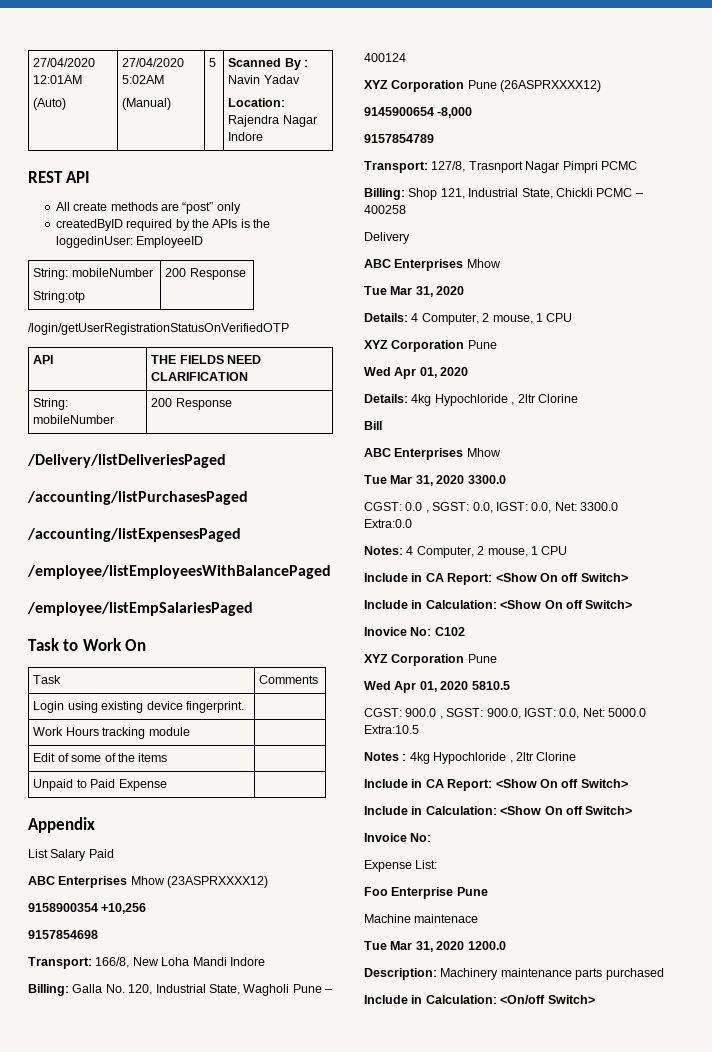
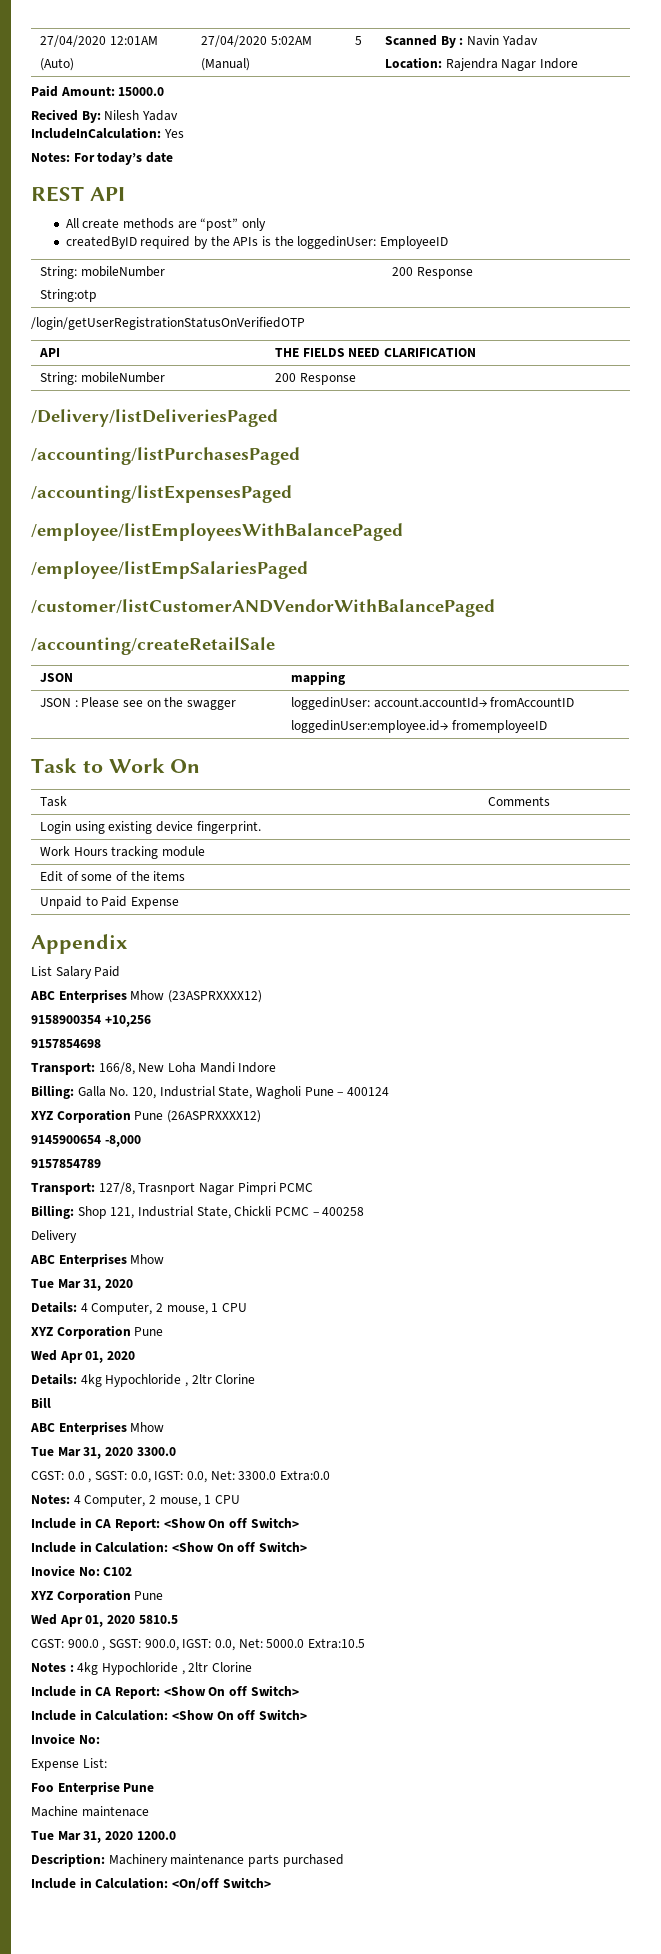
+ Paid Amount: 15000.0
+ Recived By: Nilesh Yadav
+ IncludeInCalculation: Yes
+ Notes: For today’s date
+ /customer/listCustomerANDVendorWithBalancePaged
+ /accounting/createRetailSale
+ JSON | mapping
+ JSON : Please see on the swagger | loggedinUser: account.accountId→ fromAccountID
+ loggedinUser:employee.id→ fromemployeeID

